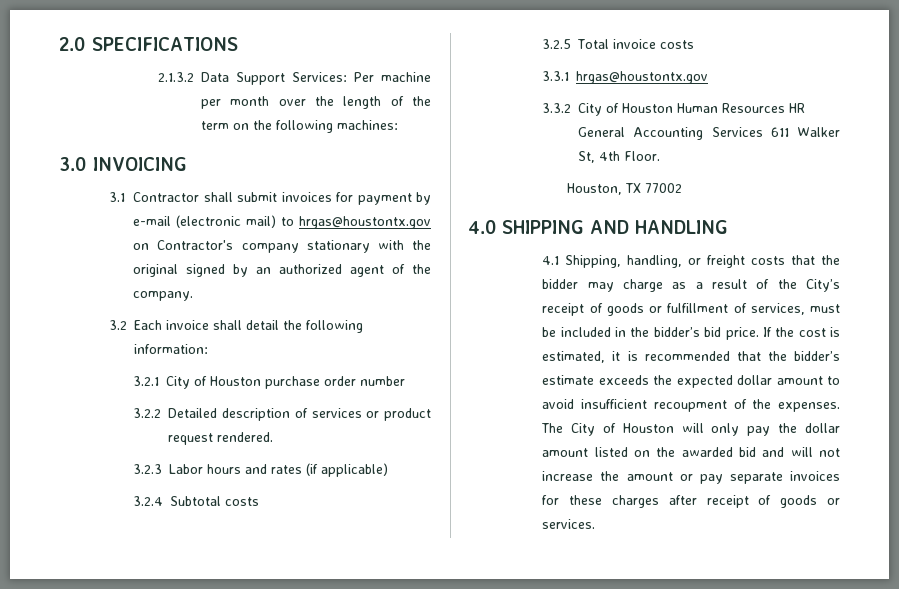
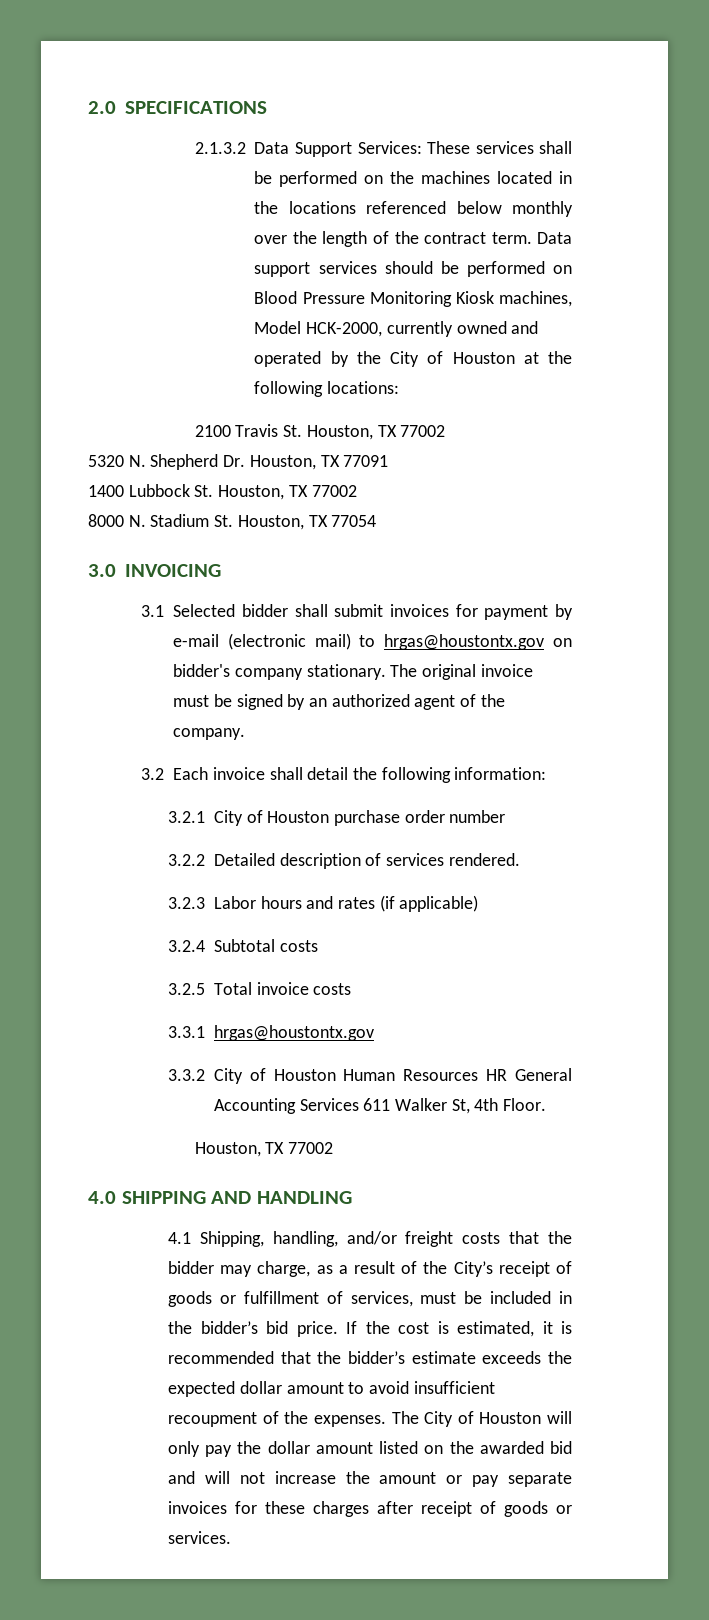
- 2.1.3.2 Data Support Services: Per machine per month over the length of the term on the following machines:
+ 2.1.3.2 Data Support Services: These services shall be performed on the machines located in the locations referenced below monthly over the length of the contract term. Data support services should be performed on Blood Pressure Monitoring Kiosk machines, Model HCK-2000, currently owned and operated by the City of Houston at the following locations:
+ 2100 Travis St. Houston, TX 77002
+ 5320 N. Shepherd Dr. Houston, TX 77091
+ 1400 Lubbock St. Houston, TX 77002
+ 8000 N. Stadium St. Houston, TX 77054
- 3.1 Contractor shall submit invoices for payment by e-mail (electronic mail) to hrgas@houstontx.gov on Contractor's company stationary with the original signed by an authorized agent of the company.
+ 3.1 Selected bidder shall submit invoices for payment by e-mail (electronic mail) to hrgas@houstontx.gov on bidder's company stationary. The original invoice must be signed by an authorized agent of the company.
- 3.2.2 Detailed description of services or product request rendered.
+ 3.2.2 Detailed description of services rendered.
- 4.1 Shipping, handling, or freight costs that the bidder may charge as a result of the City’s receipt of goods or fulfillment of services, must be included in the bidder’s bid price.
+ 4.1 Shipping, handling, and/or freight costs that the bidder may charge, as a result of the City’s receipt of goods or fulfillment of services, must be included in the bidder’s bid price.

